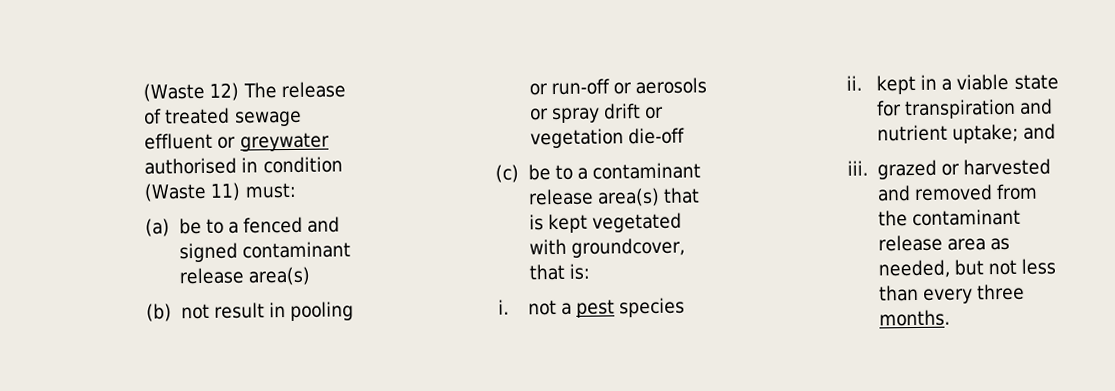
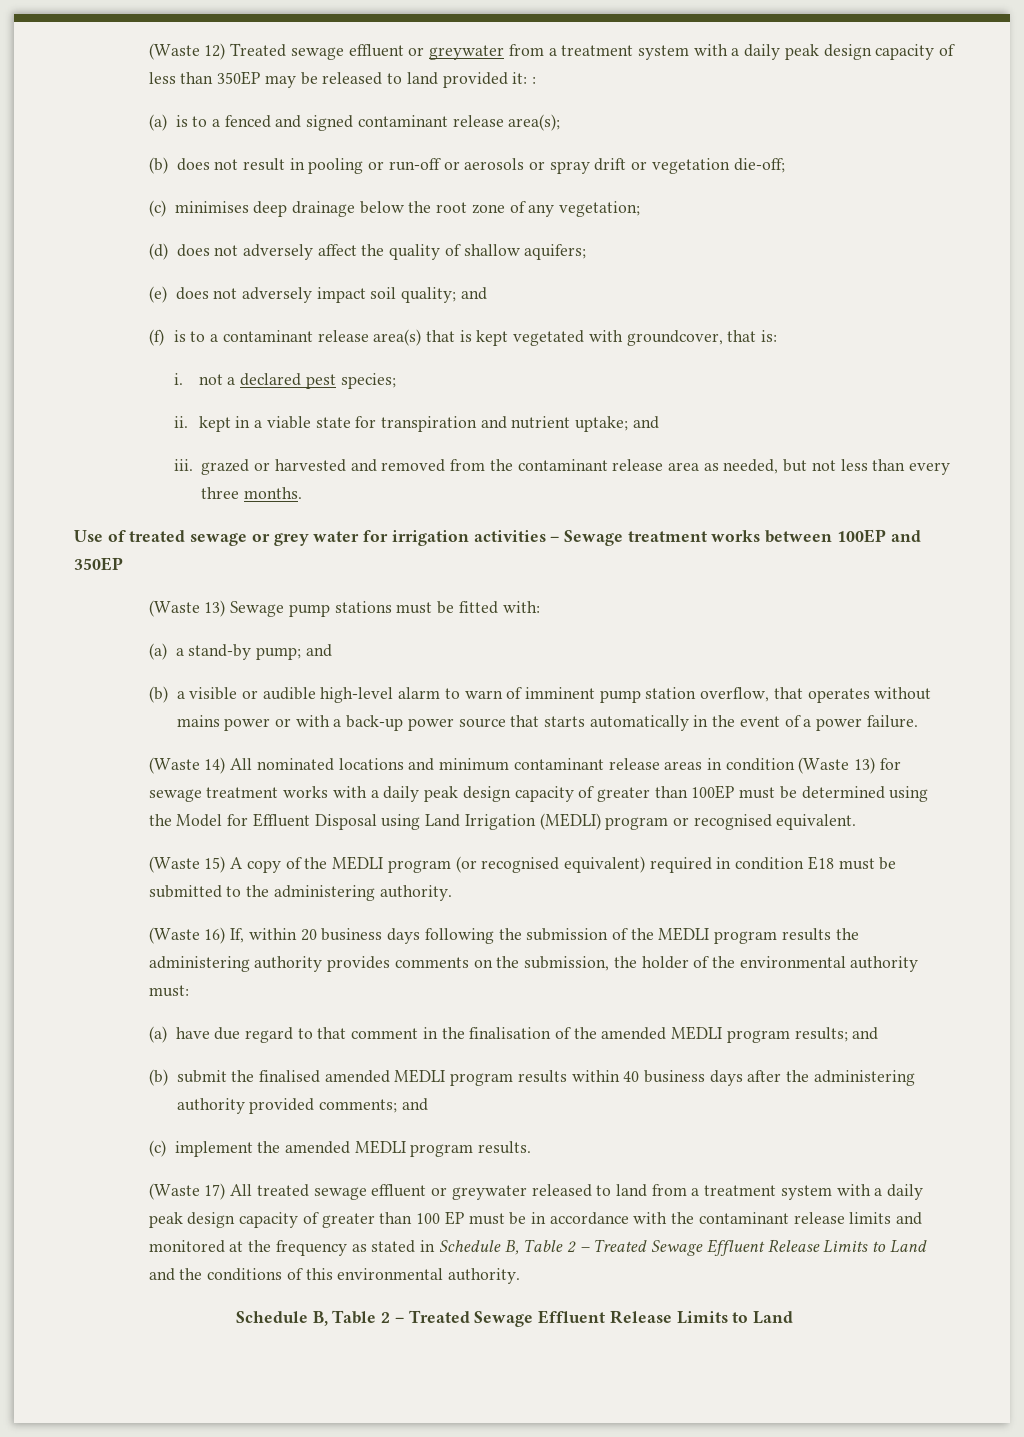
- (Waste 12) The release of treated sewage effluent or greywater authorised in condition (Waste 11) must:
- (a) be to a fenced and signed contaminant release area(s)
- (b) not result in pooling or run-off or aerosols or spray drift or vegetation die-off
- (c) be to a contaminant release area(s) that is kept vegetated with groundcover, that is:
+ (Waste 12) Treated sewage effluent or greywater from a treatment system with a daily peak design capacity of less than 350EP may be released to land provided it: :
+ (a) is to a fenced and signed contaminant release area(s);
+ (b) does not result in pooling or run-off or aerosols or spray drift or vegetation die-off;
+ (c) minimises deep drainage below the root zone of any vegetation;
+ (d) does not adversely affect the quality of shallow aquifers;
+ (e) does not adversely impact soil quality; and
+ (f) is to a contaminant release area(s) that is kept vegetated with groundcover, that is:
- i. not a pest species
+ i. not a declared pest species;
+ Use of treated sewage or grey water for irrigation activities – Sewage treatment works between 100EP and 350EP
+ (Waste 13) Sewage pump stations must be fitted with:
+ (a) a stand-by pump; and
+ (b) a visible or audible high-level alarm to warn of imminent pump station overflow, that operates without mains power or with a back-up power source that starts automatically in the event of a power failure.
+ (Waste 14) All nominated locations and minimum contaminant release areas in condition (Waste 13) for sewage treatment works with a daily peak design capacity of greater than 100EP must be determined using the Model for Effluent Disposal using Land Irrigation (MEDLI) program or recognised equivalent.
+ (Waste 15) A copy of the MEDLI program (or recognised equivalent) required in condition E18 must be submitted to the administering authority.
+ (Waste 16) If, within 20 business days following the submission of the MEDLI program results the administering authority provides comments on the submission, the holder of the environmental authority must:
+ (a) have due regard to that comment in the finalisation of the amended MEDLI program results; and
+ (b) submit the finalised amended MEDLI program results within 40 business days after the administering authority provided comments; and
+ (c) implement the amended MEDLI program results.
+ (Waste 17) All treated sewage effluent or greywater released to land from a treatment system with a daily peak design capacity of greater than 100 EP must be in accordance with the contaminant release limits and monitored at the frequency as stated in Schedule B, Table 2 – Treated Sewage Effluent Release Limits to Land and the conditions of this environmental authority.
+ Schedule B, Table 2 – Treated Sewage Effluent Release Limits to Land

